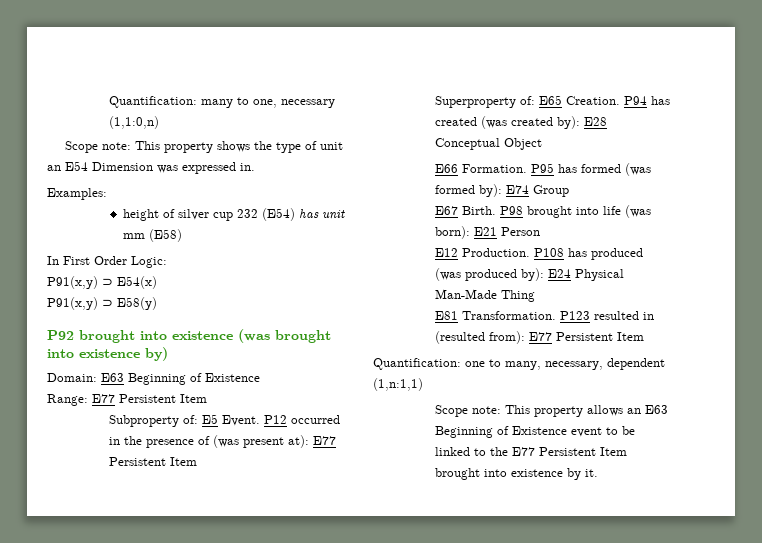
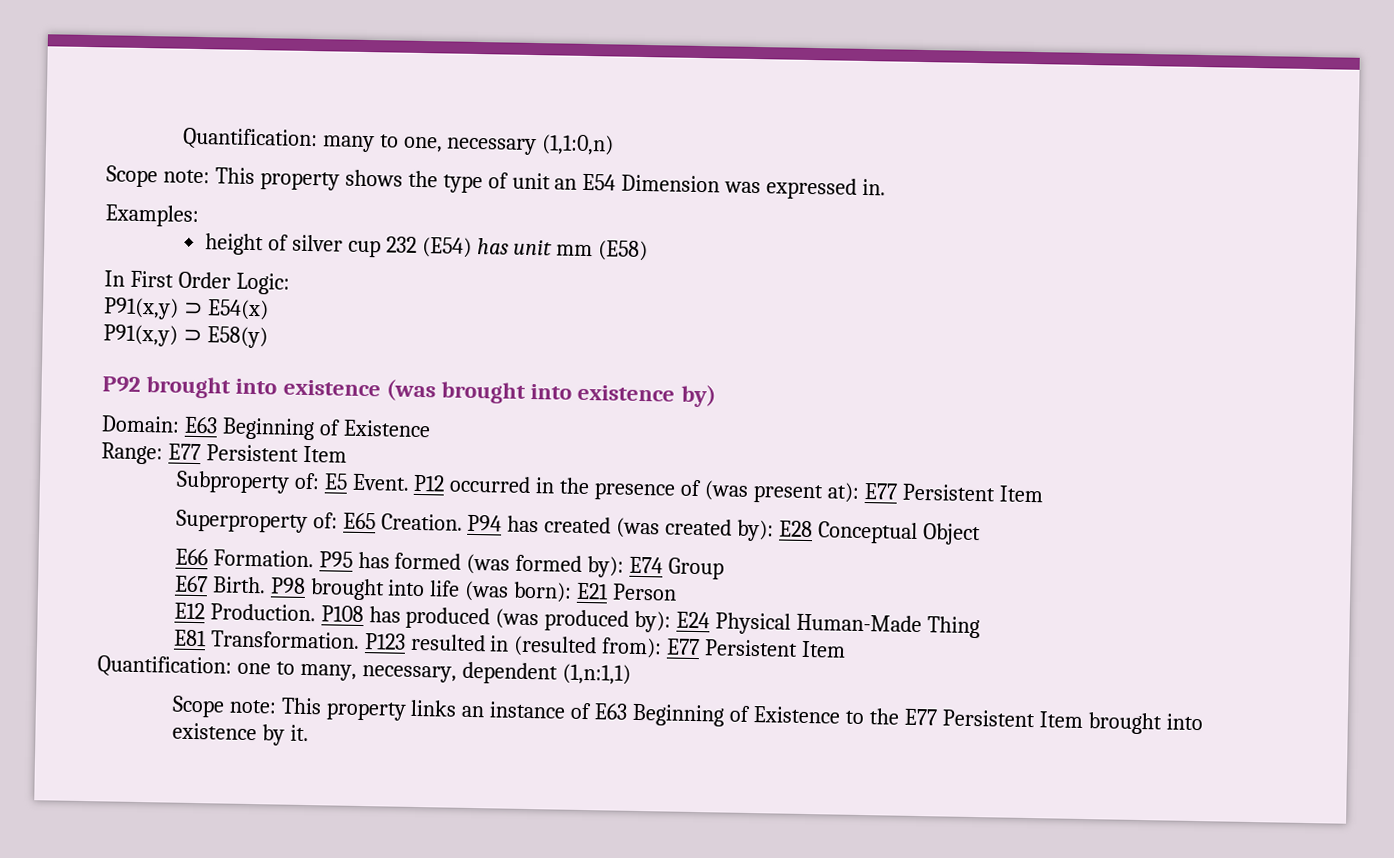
- P108 has produced (was produced by): E24 Physical Man-Made Thing
+ P108 has produced (was produced by): E24 Physical Human-Made Thing
- Scope note: This property allows an E63 Beginning of Existence event to be linked to the E77 Persistent Item brought into existence by it.
+ Scope note: This property links an instance of E63 Beginning of Existence to the E77 Persistent Item brought into existence by it.

